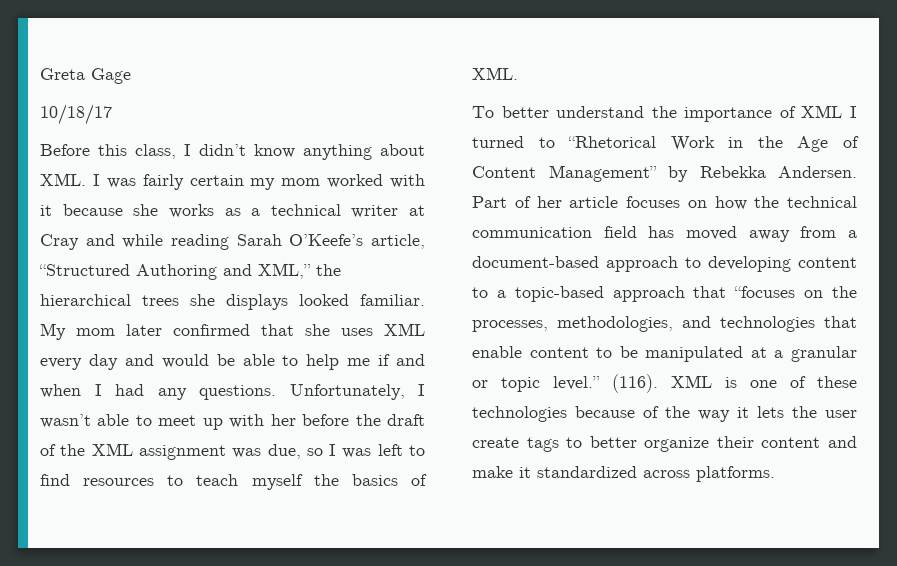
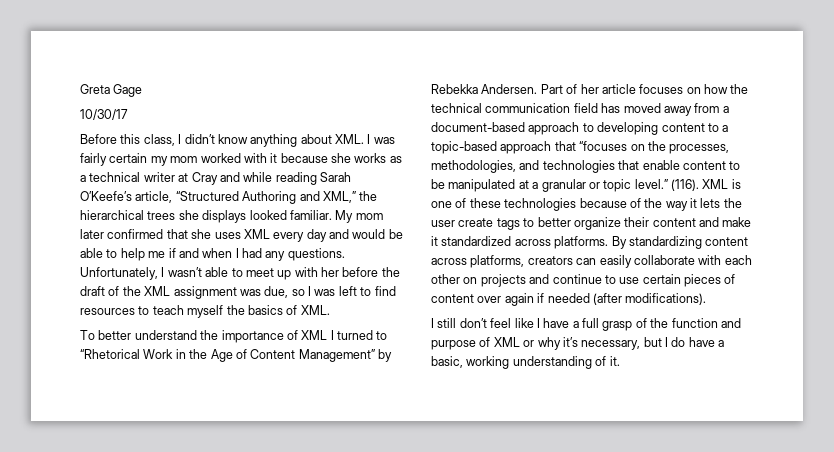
- 10/18/17
+ 10/30/17
+ By standardizing content across platforms, creators can easily collaborate with each other on projects and continue to use certain pieces of content over again if needed (after modifications).
+ I still don’t feel like I have a full grasp of the function and purpose of XML or why it’s necessary, but I do have a basic, working understanding of it.

